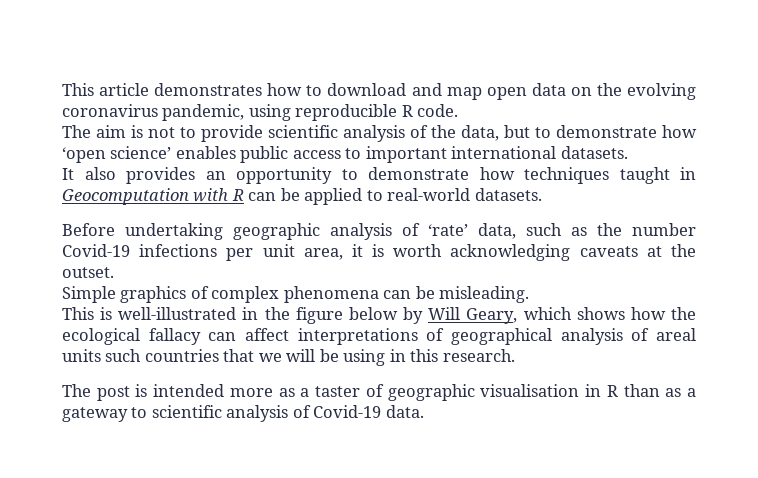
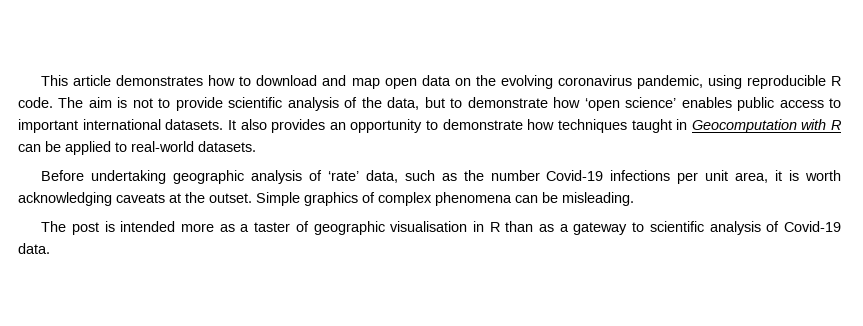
- This article demonstrates how to download and map open data on the evolving coronavirus pandemic, using reproducible R code.
- The aim is not to provide scientific analysis of the data, but to demonstrate how ‘open science’ enables public access to important international datasets.
- It also provides an opportunity to demonstrate how techniques taught in Geocomputation with R can be applied to real-world datasets.
+ This article demonstrates how to download and map open data on the evolving coronavirus pandemic, using reproducible R code. The aim is not to provide scientific analysis of the data, but to demonstrate how ‘open science’ enables public access to important international datasets. It also provides an opportunity to demonstrate how techniques taught in Geocomputation with R can be applied to real-world datasets.
- Before undertaking geographic analysis of ‘rate’ data, such as the number Covid-19 infections per unit area, it is worth acknowledging caveats at the outset.
- Simple graphics of complex phenomena can be misleading.
+ Before undertaking geographic analysis of ‘rate’ data, such as the number Covid-19 infections per unit area, it is worth acknowledging caveats at the outset. Simple graphics of complex phenomena can be misleading.
- This is well-illustrated in the figure below by Will Geary, which shows how the ecological fallacy can affect interpretations of geographical analysis of areal units such countries that we will be using in this research.

